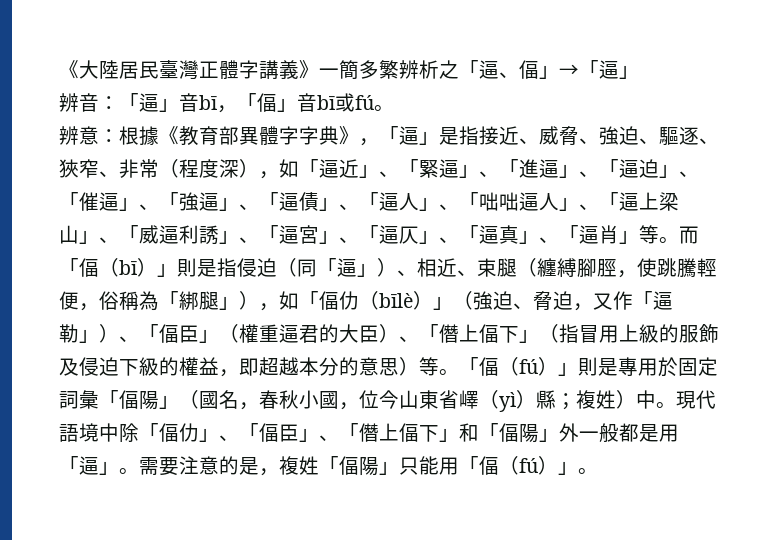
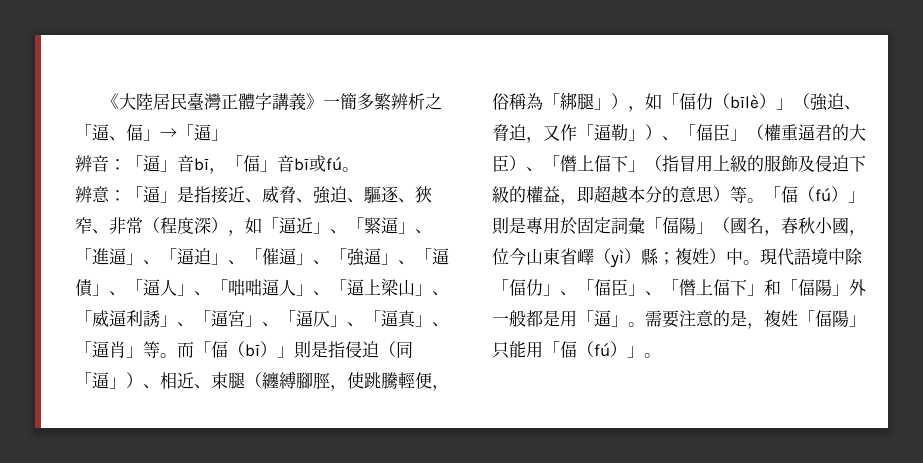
- 辨意：根據《教育部異體字字典》，「逼」是指接近、威脅、強迫、驅逐、狹窄、非常（程度深），如「逼近」、「緊逼」、「進逼」、「逼迫」、「催逼」、「強逼」、「逼債」、「逼人」、「咄咄逼人」、「逼上梁山」、「威逼利誘」、「逼宮」、「逼仄」、「逼真」、「逼肖」等。
+ 辨意：「逼」是指接近、威脅、強迫、驅逐、狹窄、非常（程度深），如「逼近」、「緊逼」、「進逼」、「逼迫」、「催逼」、「強逼」、「逼債」、「逼人」、「咄咄逼人」、「逼上梁山」、「威逼利誘」、「逼宮」、「逼仄」、「逼真」、「逼肖」等。

